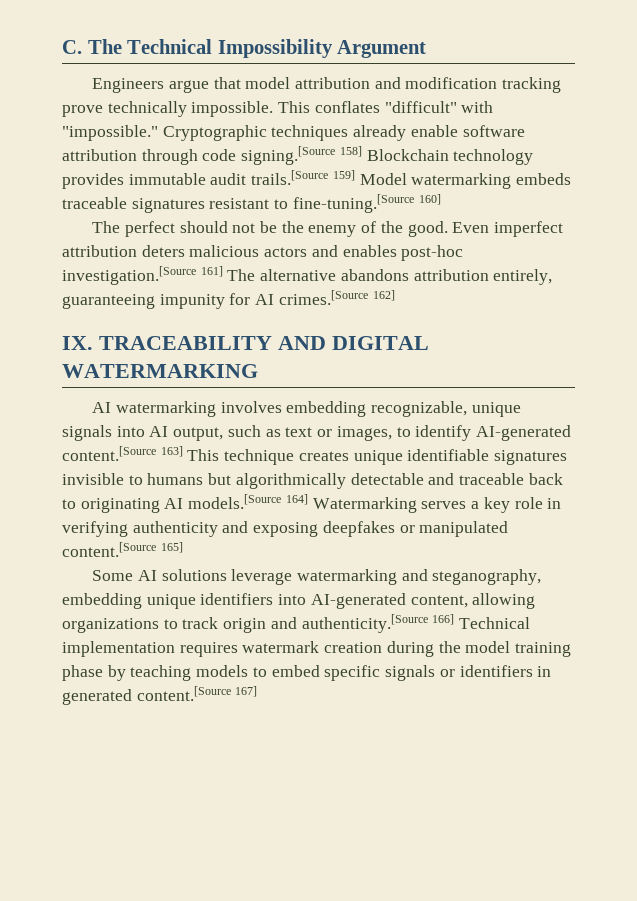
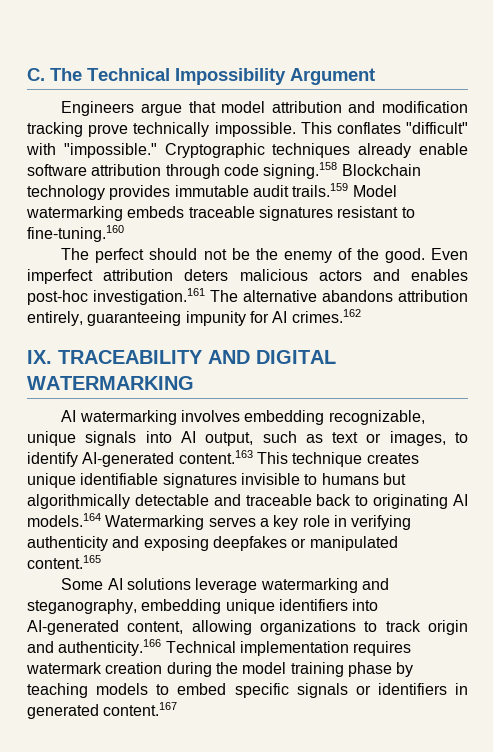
- Cryptographic techniques already enable software attribution through code signing.[Source 158] Blockchain technology provides immutable audit trails.[Source 159] Model watermarking embeds traceable signatures resistant to fine-tuning.[Source 160]
+ Cryptographic techniques already enable software attribution through code signing.158 Blockchain technology provides immutable audit trails.159 Model watermarking embeds traceable signatures resistant to fine-tuning.160
- Even imperfect attribution deters malicious actors and enables post-hoc investigation.[Source 161] The alternative abandons attribution entirely, guaranteeing impunity for AI crimes.[Source 162]
+ Even imperfect attribution deters malicious actors and enables post-hoc investigation.161 The alternative abandons attribution entirely, guaranteeing impunity for AI crimes.162
- AI watermarking involves embedding recognizable, unique signals into AI output, such as text or images, to identify AI-generated content.[Source 163] This technique creates unique identifiable signatures invisible to humans but algorithmically detectable and traceable back to originating AI models.[Source 164] Watermarking serves a key role in verifying authenticity and exposing deepfakes or manipulated content.[Source 165]
+ AI watermarking involves embedding recognizable, unique signals into AI output, such as text or images, to identify AI-generated content.163 This technique creates unique identifiable signatures invisible to humans but algorithmically detectable and traceable back to originating AI models.164 Watermarking serves a key role in verifying authenticity and exposing deepfakes or manipulated content.165
- Some AI solutions leverage watermarking and steganography, embedding unique identifiers into AI-generated content, allowing organizations to track origin and authenticity.[Source 166] Technical implementation requires watermark creation during the model training phase by teaching models to embed specific signals or identifiers in generated content.[Source 167]
+ Some AI solutions leverage watermarking and steganography, embedding unique identifiers into AI-generated content, allowing organizations to track origin and authenticity.166 Technical implementation requires watermark creation during the model training phase by teaching models to embed specific signals or identifiers in generated content.167

